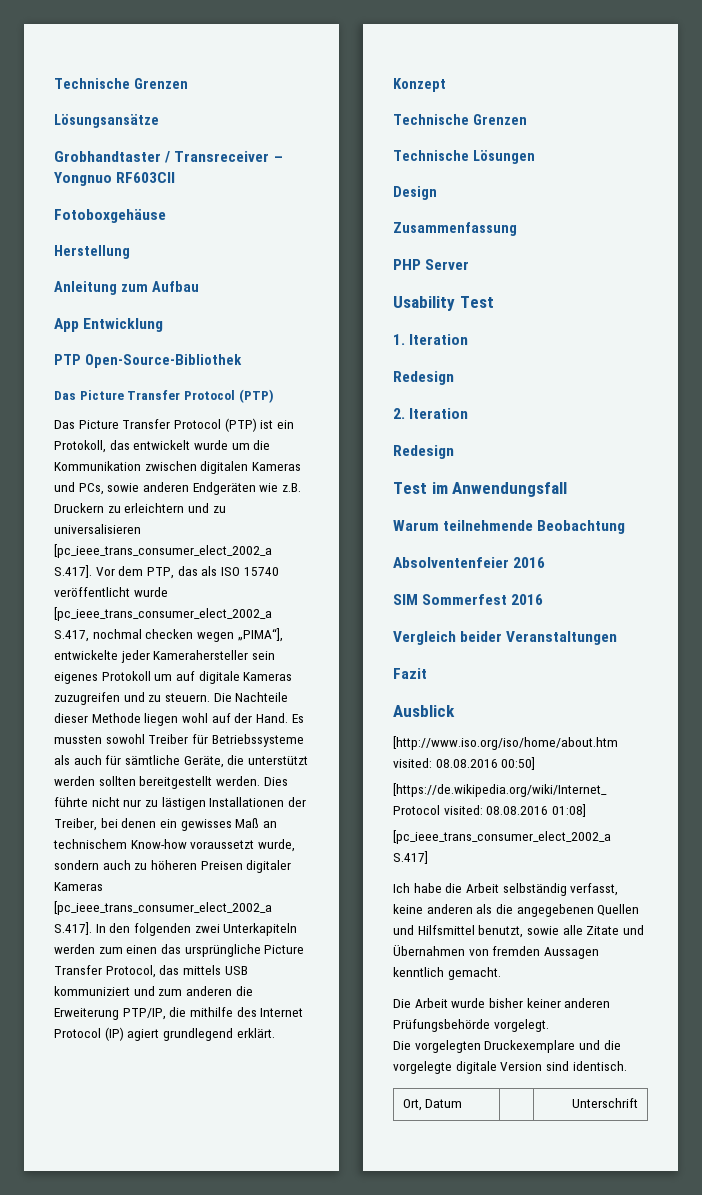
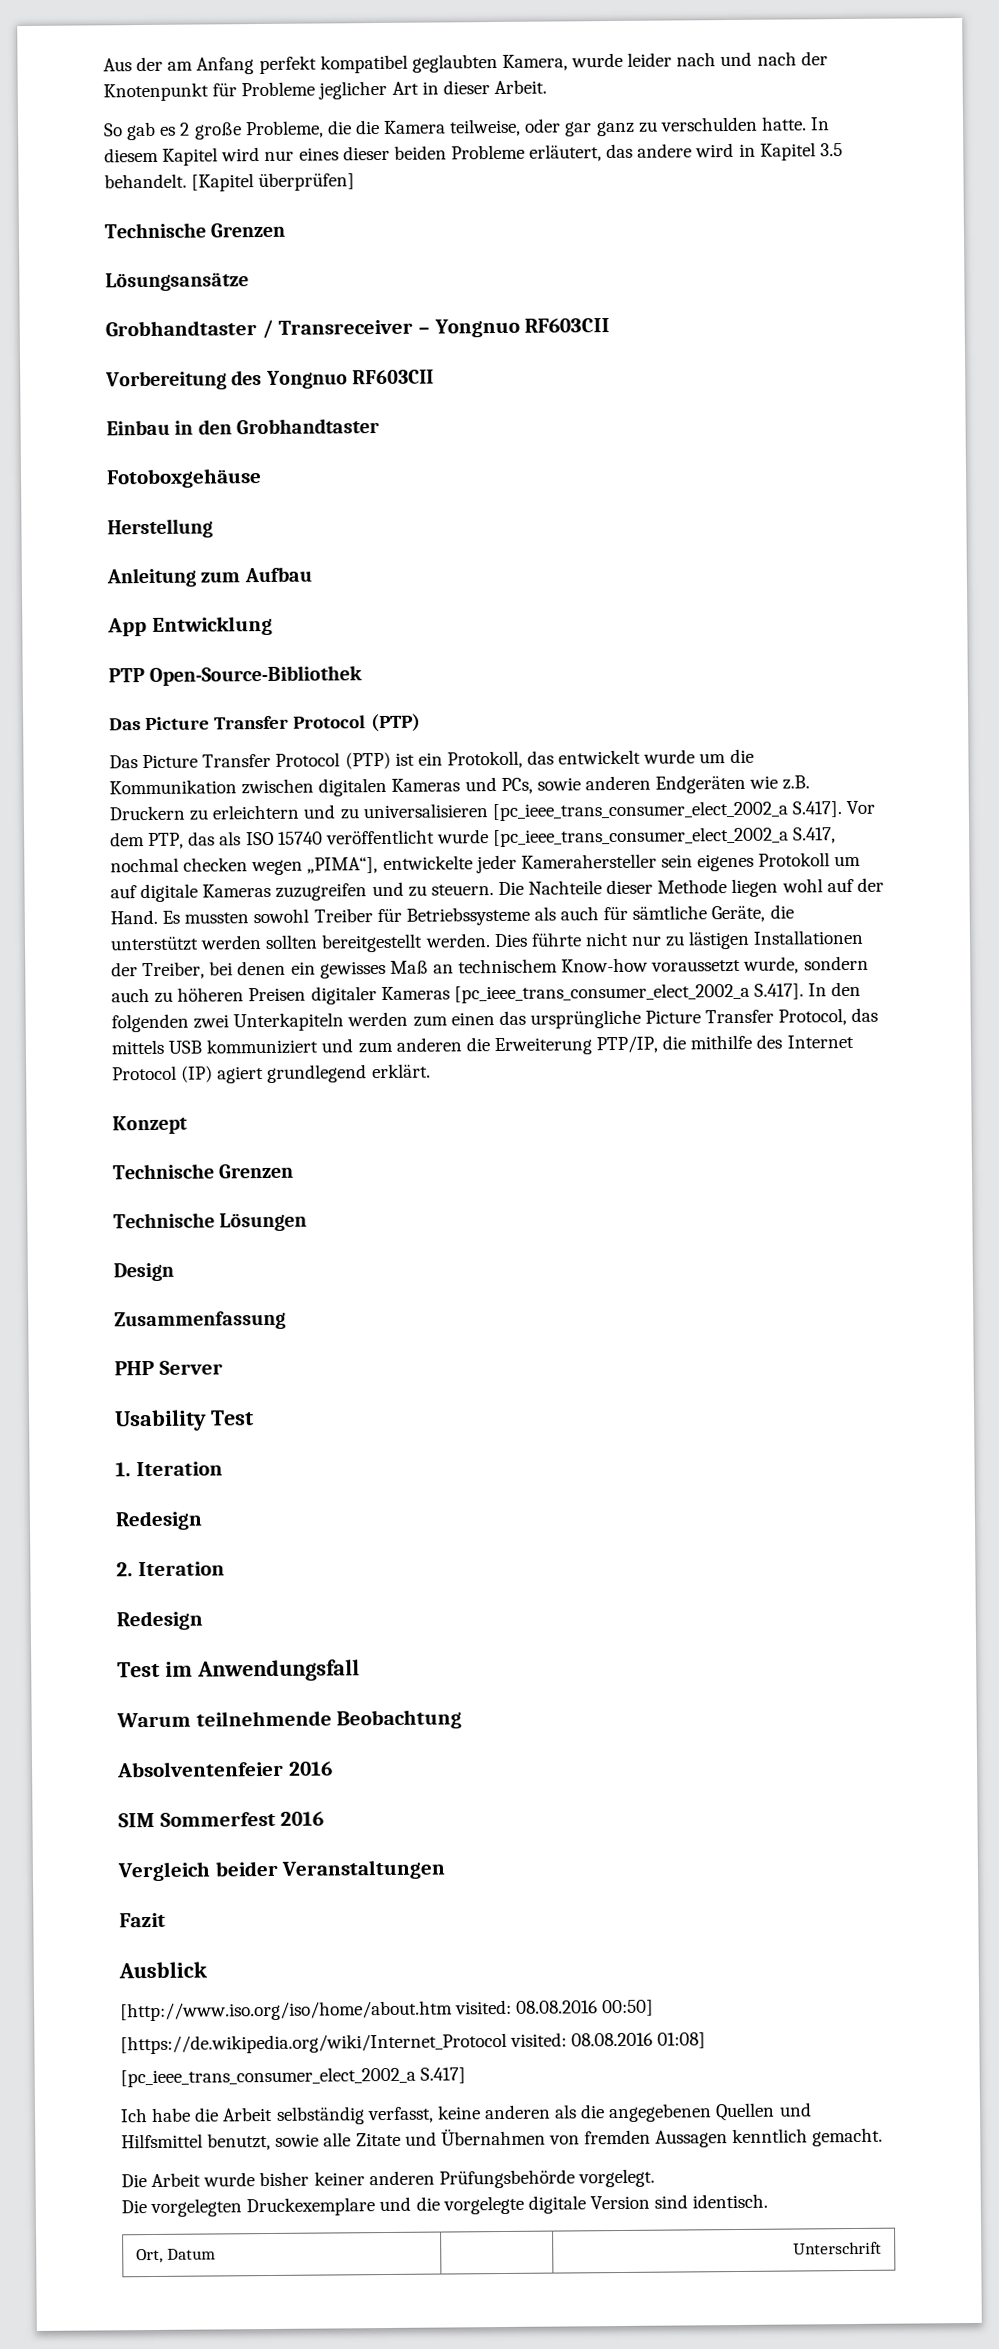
+ Aus der am Anfang perfekt kompatibel geglaubten Kamera, wurde leider nach und nach der Knotenpunkt für Probleme jeglicher Art in dieser Arbeit.
+ So gab es 2 große Probleme, die die Kamera teilweise, oder gar ganz zu verschulden hatte. In diesem Kapitel wird nur eines dieser beiden Probleme erläutert, das andere wird in Kapitel 3.5 behandelt. [Kapitel überprüfen]
+ Vorbereitung des Yongnuo RF603CII
+ Einbau in den Grobhandtaster

